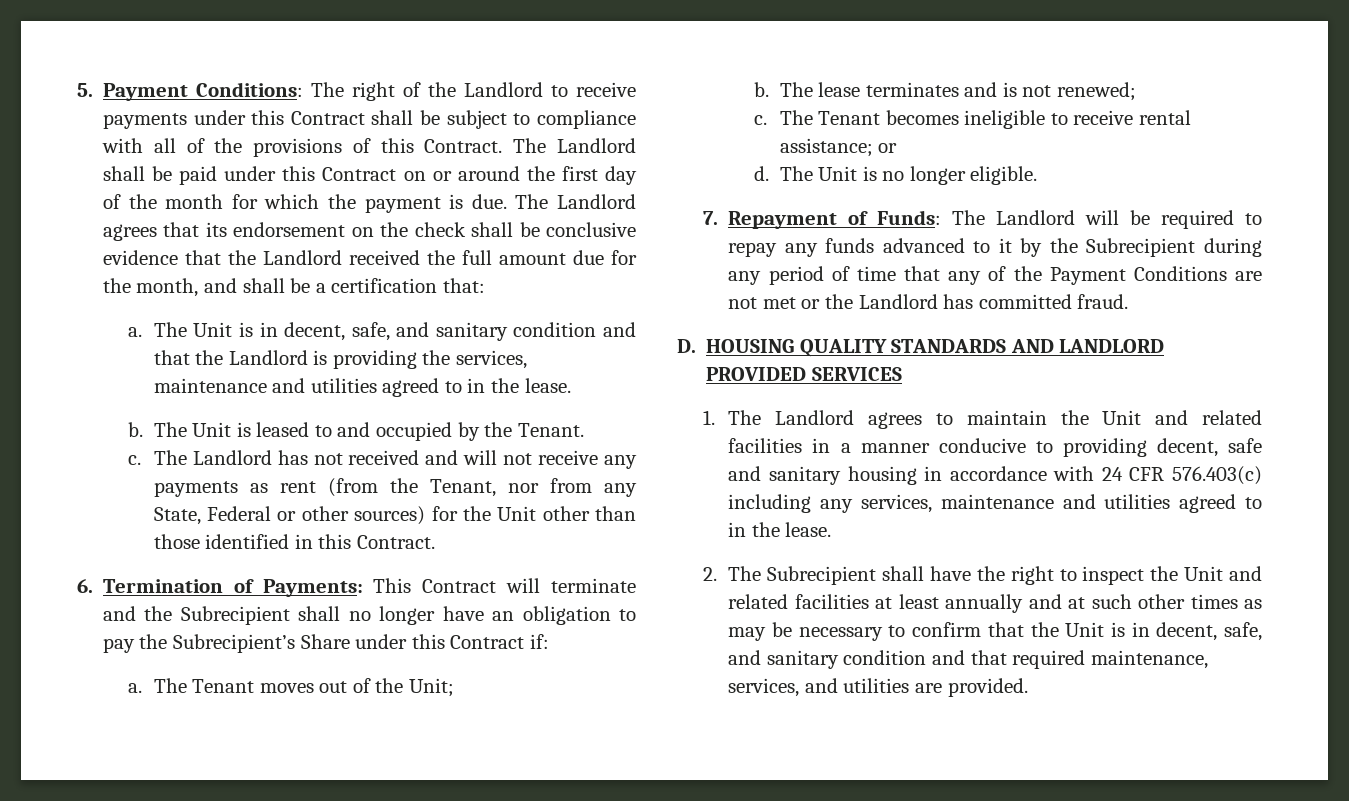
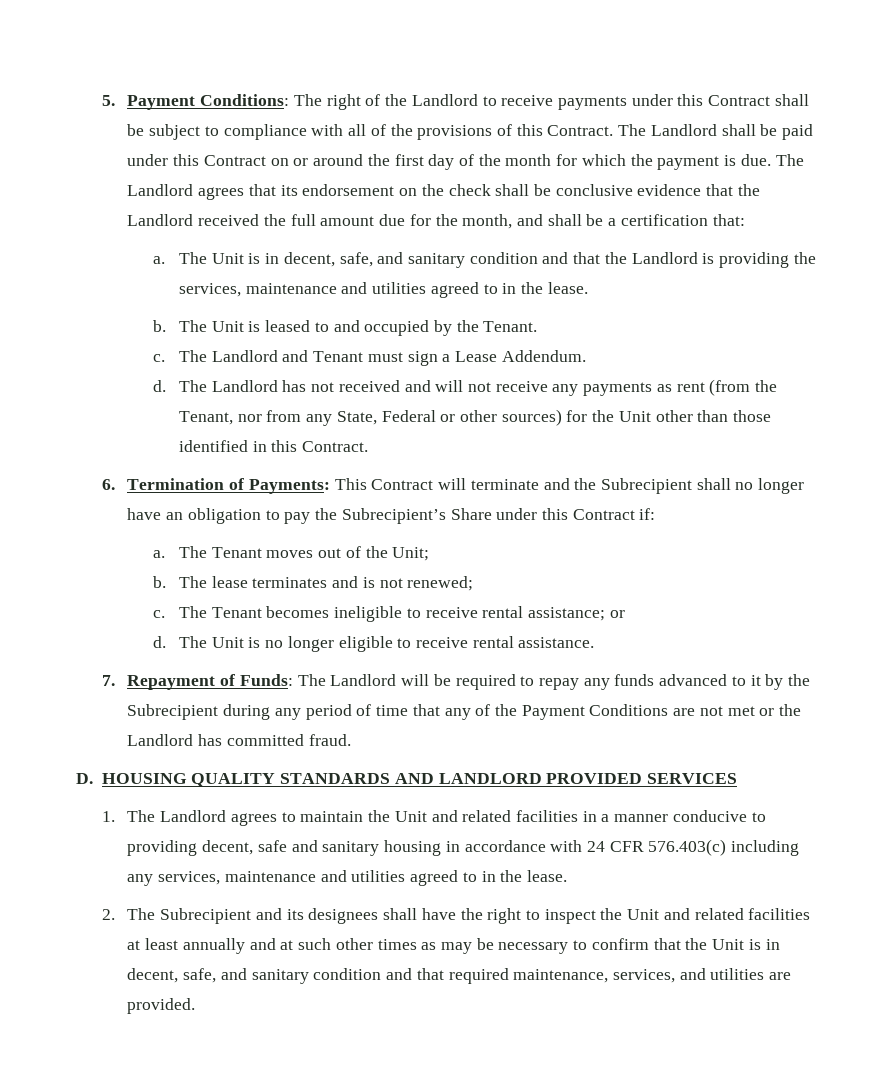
- The Landlord has not received and will not receive any payments as rent (from the Tenant, nor from any State, Federal or other sources) for the Unit other than those identified in this Contract.
+ The Landlord and Tenant must sign a Lease Addendum.
+ d. The Landlord has not received and will not receive any payments as rent (from the Tenant, nor from any State, Federal or other sources) for the Unit other than those identified in this Contract.
- The Unit is no longer eligible.
+ The Unit is no longer eligible to receive rental assistance.
- 2. The Subrecipient shall have the right to inspect the Unit and related facilities at least annually and at such other times as may be necessary to confirm that the Unit is in decent, safe, and sanitary condition and that required maintenance, services, and utilities are provided.
+ 2. The Subrecipient and its designees shall have the right to inspect the Unit and related facilities at least annually and at such other times as may be necessary to confirm that the Unit is in decent, safe, and sanitary condition and that required maintenance, services, and utilities are provided.

